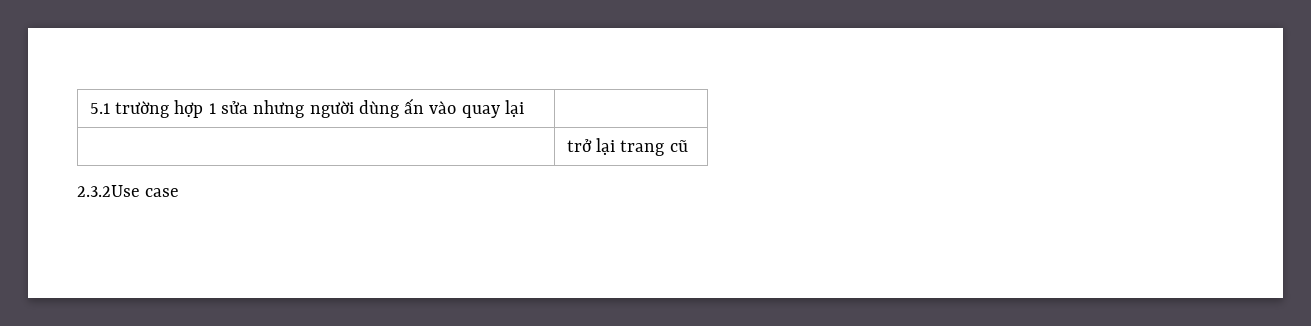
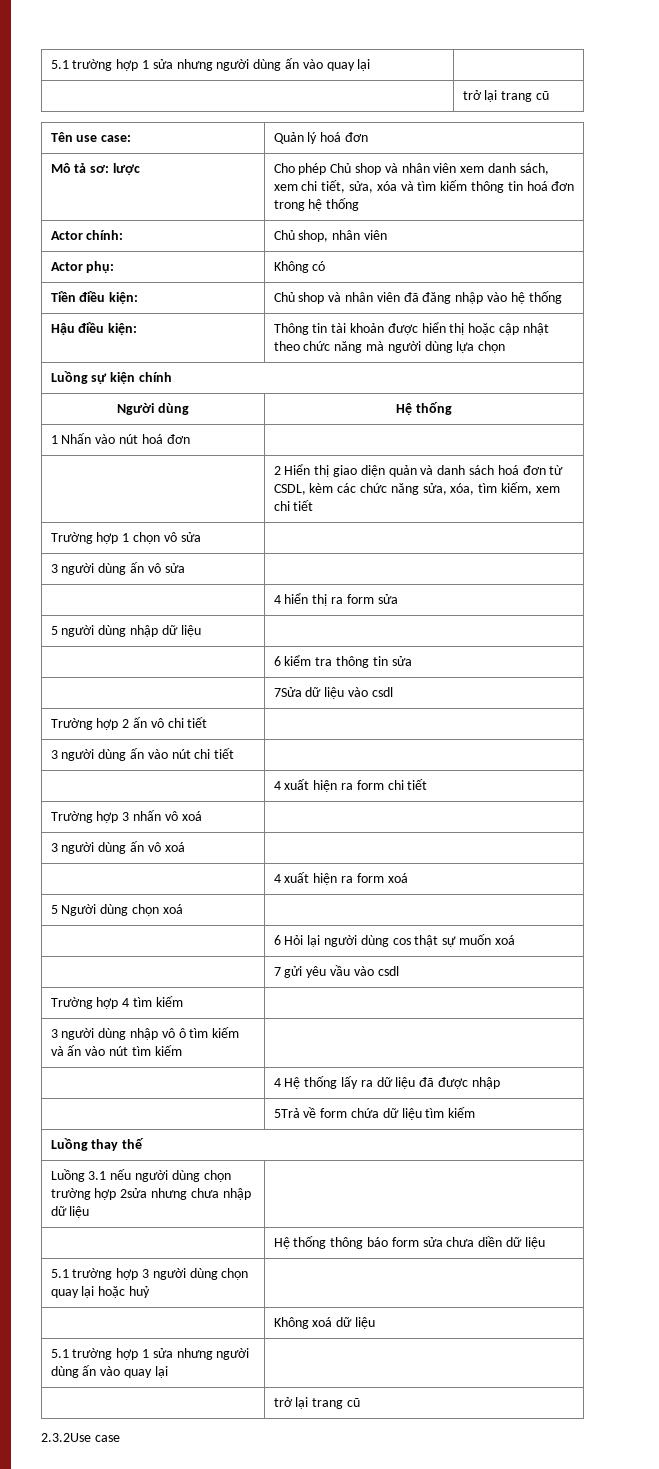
+ Tên use case: | Quản lý hoá đơn
+ Mô tả sơ: lược | Cho phép Chủ shop và nhân viên xem danh sách, xem chi tiết, sửa, xóa và tìm kiếm thông tin hoá đơn trong hệ thống
+ Actor chính: | Chủ shop, nhân viên
+ Actor phụ: | Không có
+ Tiền điều kiện: | Chủ shop và nhân viên đã đăng nhập vào hệ thống
+ Hậu điều kiện: | Thông tin tài khoản được hiển thị hoặc cập nhật theo chức năng mà người dùng lựa chọn
+ Luồng sự kiện chính
+ Người dùng | Hệ thống
+ 1 Nhấn vào nút hoá đơn |
+ | 2 Hiển thị giao diện quản và danh sách hoá đơn từ CSDL, kèm các chức năng sửa, xóa, tìm kiếm, xem chi tiết
+ Trường hợp 1 chọn vô sửa |
+ 3 người dùng ấn vô sửa |
+ | 4 hiển thị ra form sửa
+ 5 người dùng nhập dữ liệu |
+ | 6 kiểm tra thông tin sửa
+ | 7Sửa dữ liệu vào csdl
+ Trường hợp 2 ấn vô chi tiết |
+ 3 người dùng ấn vào nút chi tiết |
+ | 4 xuất hiện ra form chi tiết
+ Trường hợp 3 nhấn vô xoá |
+ 3 người dùng ấn vô xoá |
+ | 4 xuất hiện ra form xoá
+ 5 Người dùng chọn xoá |
+ | 6 Hỏi lại người dùng cos thật sự muốn xoá
+ | 7 gửi yêu vầu vào csdl
+ Trường hợp 4 tìm kiếm |
+ 3 người dùng nhập vô ô tìm kiếm và ấn vào nút tìm kiếm |
+ | 4 Hệ thống lấy ra dữ liệu đã được nhập
+ | 5Trả về form chứa dữ liệu tìm kiếm
+ Luồng thay thế
+ Luồng 3.1 nếu người dùng chọn trường hợp 2sửa nhưng chưa nhập dữ liệu |
+ | Hệ thống thông báo form sửa chưa diền dữ liệu
+ 5.1 trường hợp 3 người dùng chọn quay lại hoặc huỷ |
+ | Không xoá dữ liệu
+ 5.1 trường hợp 1 sửa nhưng người dùng ấn vào quay lại |
+ | trở lại trang cũ

